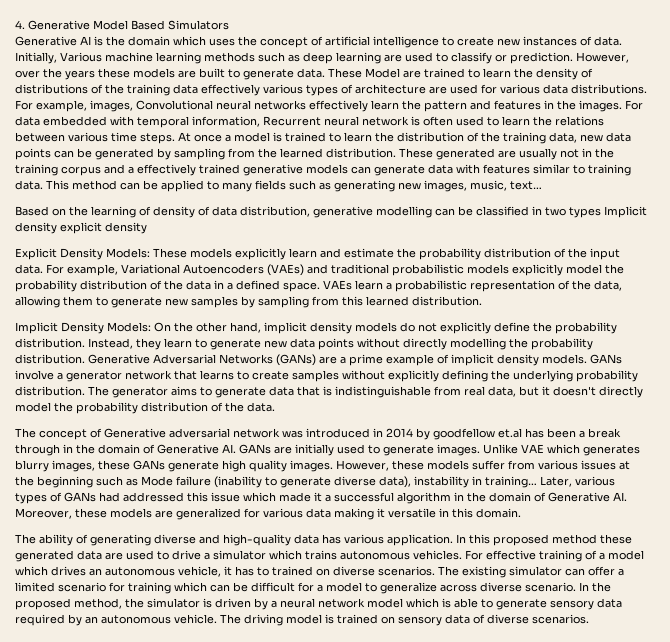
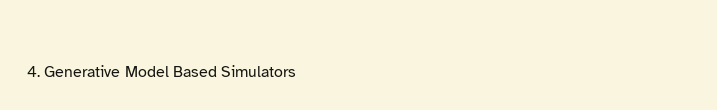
- Generative AI is the domain which uses the concept of artificial intelligence to create new instances of data. Initially, Various machine learning methods such as deep learning are used to classify or prediction. However, over the years these models are built to generate data. These Model are trained to learn the density of distributions of the training data effectively various types of architecture are used for various data distributions. For example, images, Convolutional neural networks effectively learn the pattern and features in the images. For data embedded with temporal information, Recurrent neural network is often used to learn the relations between various time steps. At once a model is trained to learn the distribution of the training data, new data points can be generated by sampling from the learned distribution. These generated are usually not in the training corpus and a effectively trained generative models can generate data with features similar to training data. This method can be applied to many fields such as generating new images, music, text…
- Based on the learning of density of data distribution, generative modelling can be classified in two types Implicit density explicit density
- Explicit Density Models: These models explicitly learn and estimate the probability distribution of the input data. For example, Variational Autoencoders (VAEs) and traditional probabilistic models explicitly model the probability distribution of the data in a defined space. VAEs learn a probabilistic representation of the data, allowing them to generate new samples by sampling from this learned distribution.
- Implicit Density Models: On the other hand, implicit density models do not explicitly define the probability distribution. Instead, they learn to generate new data points without directly modelling the probability distribution. Generative Adversarial Networks (GANs) are a prime example of implicit density models. GANs involve a generator network that learns to create samples without explicitly defining the underlying probability distribution. The generator aims to generate data that is indistinguishable from real data, but it doesn't directly model the probability distribution of the data.
- The concept of Generative adversarial network was introduced in 2014 by goodfellow et.al has been a break through in the domain of Generative AI. GANs are initially used to generate images. Unlike VAE which generates blurry images, these GANs generate high quality images. However, these models suffer from various issues at the beginning such as Mode failure (inability to generate diverse data), instability in training… Later, various types of GANs had addressed this issue which made it a successful algorithm in the domain of Generative AI. Moreover, these models are generalized for various data making it versatile in this domain.
- The ability of generating diverse and high-quality data has various application. In this proposed method these generated data are used to drive a simulator which trains autonomous vehicles. For effective training of a model which drives an autonomous vehicle, it has to trained on diverse scenarios. The existing simulator can offer a limited scenario for training which can be difficult for a model to generalize across diverse scenario. In the proposed method, the simulator is driven by a neural network model which is able to generate sensory data required by an autonomous vehicle. The driving model is trained on sensory data of diverse scenarios.

